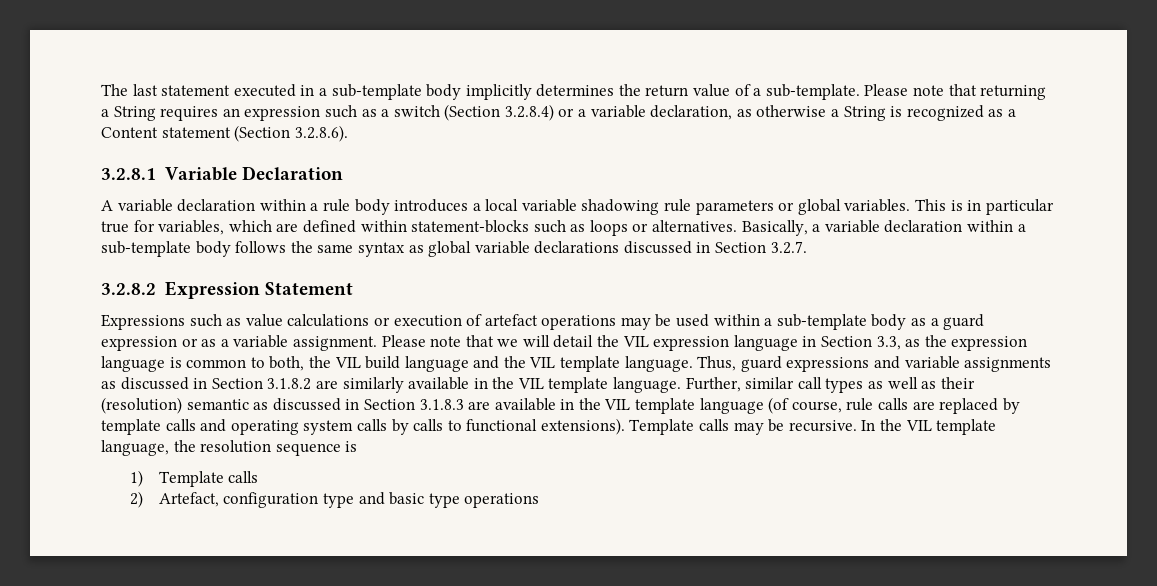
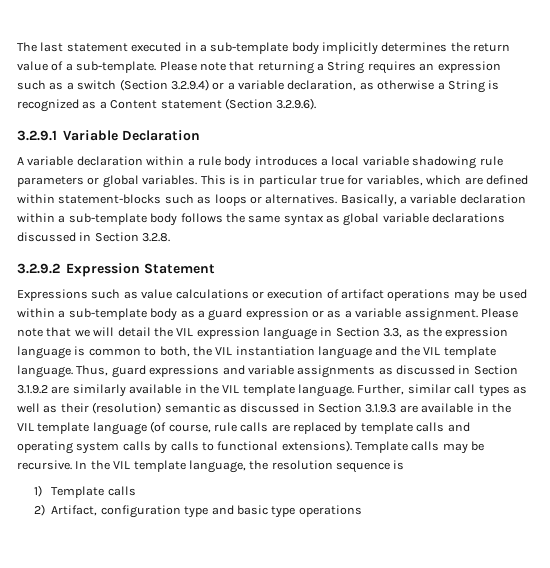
- Please note that returning a String requires an expression such as a switch (Section 3.2.8.4) or a variable declaration, as otherwise a String is recognized as a Content statement (Section 3.2.8.6).
- 3.2.8.1 Variable Declaration
+ Please note that returning a String requires an expression such as a switch (Section 3.2.9.4) or a variable declaration, as otherwise a String is recognized as a Content statement (Section 3.2.9.6).
+ 3.2.9.1 Variable Declaration
- Basically, a variable declaration within a sub-template body follows the same syntax as global variable declarations discussed in Section 3.2.7.
- 3.2.8.2 Expression Statement
+ Basically, a variable declaration within a sub-template body follows the same syntax as global variable declarations discussed in Section 3.2.8.
+ 3.2.9.2 Expression Statement
- Expressions such as value calculations or execution of artefact operations may be used within a sub-template body as a guard expression or as a variable assignment.
+ Expressions such as value calculations or execution of artifact operations may be used within a sub-template body as a guard expression or as a variable assignment.
- Please note that we will detail the VIL expression language in Section 3.3, as the expression language is common to both, the VIL build language and the VIL template language.
+ Please note that we will detail the VIL expression language in Section 3.3, as the expression language is common to both, the VIL instantiation language and the VIL template language.
- Thus, guard expressions and variable assignments as discussed in Section 3.1.8.2 are similarly available in the VIL template language.
+ Thus, guard expressions and variable assignments as discussed in Section 3.1.9.2 are similarly available in the VIL template language.
- Further, similar call types as well as their (resolution) semantic as discussed in Section 3.1.8.3 are available in the VIL template language (of course, rule calls are replaced by template calls and operating system calls by calls to functional extensions).
+ Further, similar call types as well as their (resolution) semantic as discussed in Section 3.1.9.3 are available in the VIL template language (of course, rule calls are replaced by template calls and operating system calls by calls to functional extensions).
- 2) Artefact, configuration type and basic type operations
+ 2) Artifact, configuration type and basic type operations

